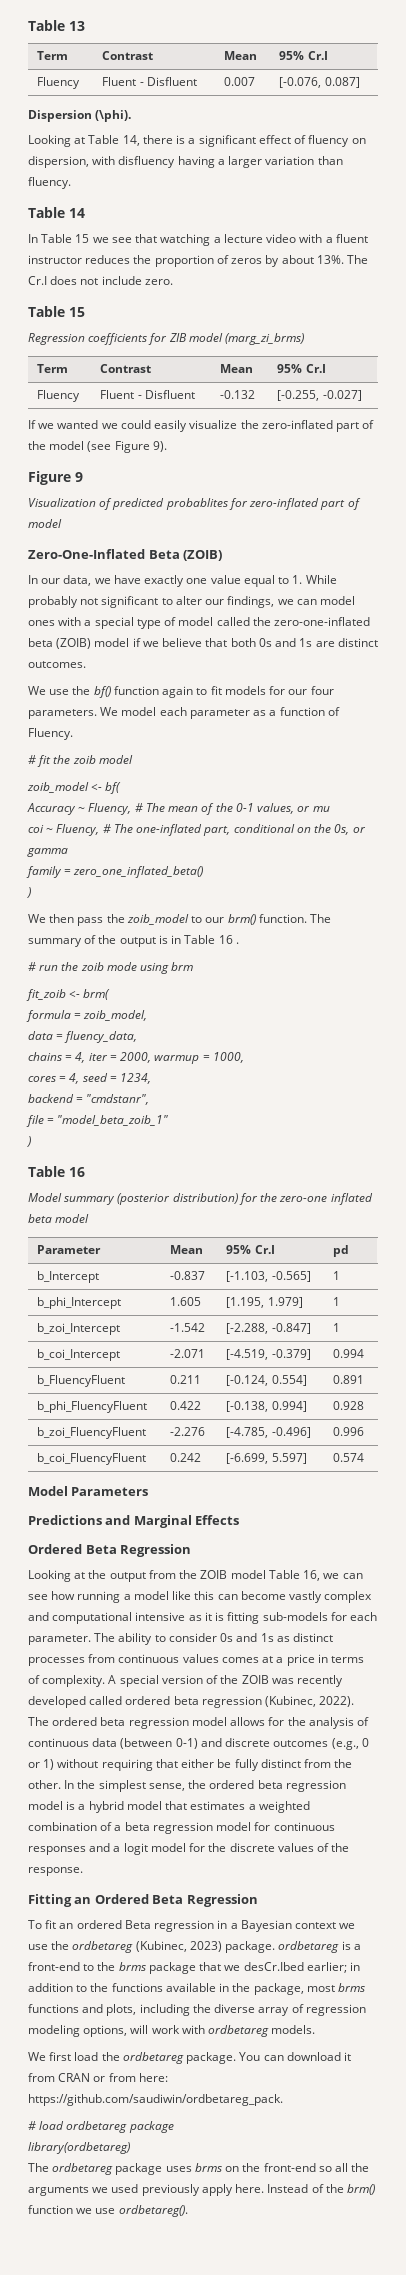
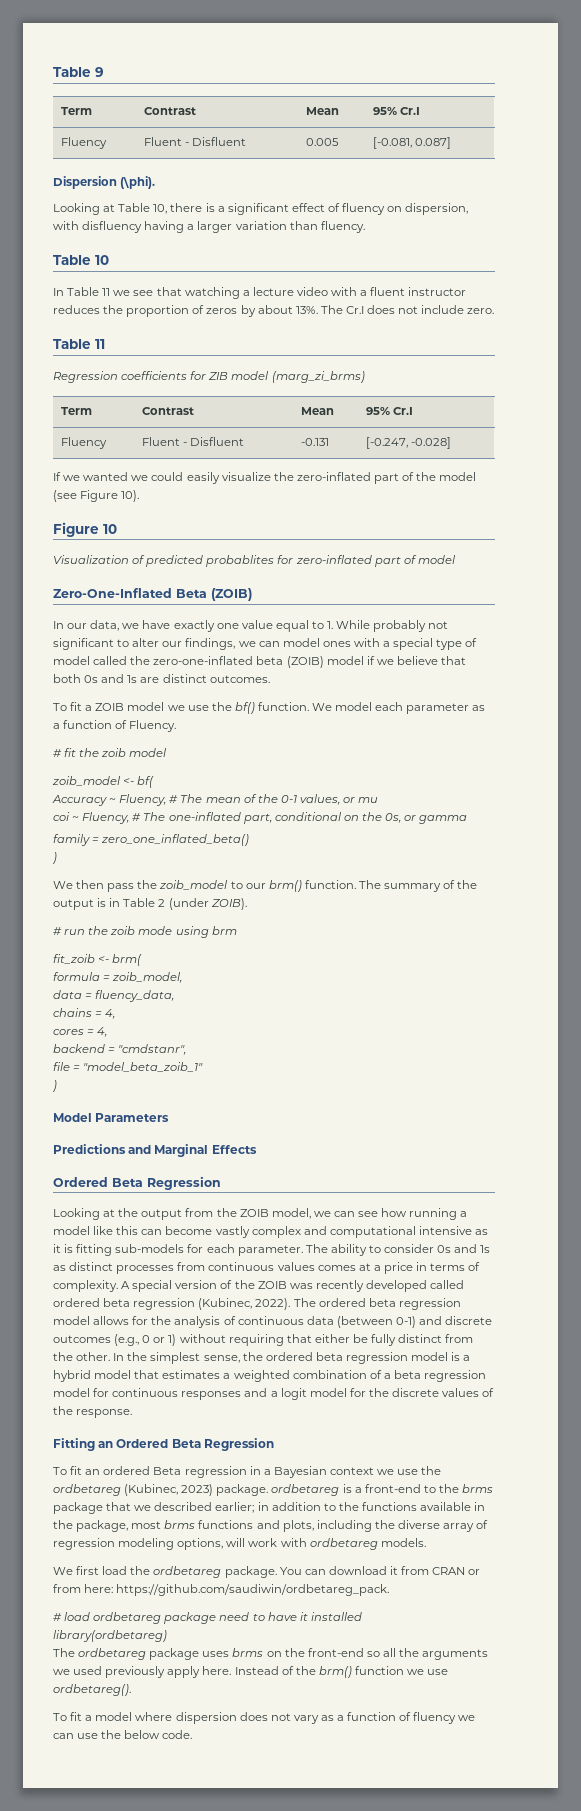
- Table 13
+ Table 9
  Term | Contrast | Mean | 95% Cr.I
- Fluency | Fluent - Disfluent | 0.007 | [-0.076, 0.087]
+ Fluency | Fluent - Disfluent | 0.005 | [-0.081, 0.087]
- Looking at Table 14, there is a significant effect of fluency on dispersion, with disfluency having a larger variation than fluency.
+ Looking at Table 10, there is a significant effect of fluency on dispersion, with disfluency having a larger variation than fluency.
- Table 14
+ Table 10
- In Table 15 we see that watching a lecture video with a fluent instructor reduces the proportion of zeros by about 13%.
+ In Table 11 we see that watching a lecture video with a fluent instructor reduces the proportion of zeros by about 13%.
  The Cr.I does not include zero.
- Table 15
+ Table 11
- Fluency | Fluent - Disfluent | -0.132 | [-0.255, -0.027]
+ Fluency | Fluent - Disfluent | -0.131 | [-0.247, -0.028]
- If we wanted we could easily visualize the zero-inflated part of the model (see Figure 9).
- Figure 9
+ If we wanted we could easily visualize the zero-inflated part of the model (see Figure 10).
+ Figure 10
- We use the bf() function again to fit models for our four parameters.
+ To fit a ZOIB model we use the bf() function.
- The summary of the output is in Table 16 .
+ The summary of the output is in Table 2 (under ZOIB).
- chains = 4, iter = 2000, warmup = 1000,
+ chains = 4,
- cores = 4, seed = 1234,
+ cores = 4,
  file = "model_beta_zoib_1"
  )
- Table 16
- Model summary (posterior distribution) for the zero-one inflated beta model
- Parameter | Mean | 95% Cr.I | pd
- b_Intercept | -0.837 | [-1.103, -0.565] | 1
- b_phi_Intercept | 1.605 | [1.195, 1.979] | 1
- b_zoi_Intercept | -1.542 | [-2.288, -0.847] | 1
- b_coi_Intercept | -2.071 | [-4.519, -0.379] | 0.994
- b_FluencyFluent | 0.211 | [-0.124, 0.554] | 0.891
- b_phi_FluencyFluent | 0.422 | [-0.138, 0.994] | 0.928
- b_zoi_FluencyFluent | -2.276 | [-4.785, -0.496] | 0.996
- b_coi_FluencyFluent | 0.242 | [-6.699, 5.597] | 0.574
- Looking at the output from the ZOIB model Table 16, we can see how running a model like this can become vastly complex and computational intensive as it is fitting sub-models for each parameter.
+ Looking at the output from the ZOIB model, we can see how running a model like this can become vastly complex and computational intensive as it is fitting sub-models for each parameter.
- To fit an ordered Beta regression in a Bayesian context we use the ordbetareg (Kubinec, 2023) package. ordbetareg is a front-end to the brms package that we desCr.Ibed earlier; in addition to the functions available in the package, most brms functions and plots, including the diverse array of regression modeling options, will work with ordbetareg models.
+ To fit an ordered Beta regression in a Bayesian context we use the ordbetareg (Kubinec, 2023) package. ordbetareg is a front-end to the brms package that we described earlier; in addition to the functions available in the package, most brms functions and plots, including the diverse array of regression modeling options, will work with ordbetareg models.
- # load ordbetareg package
+ # load ordbetareg package need to have it installed
+ To fit a model where dispersion does not vary as a function of fluency we can use the below code.

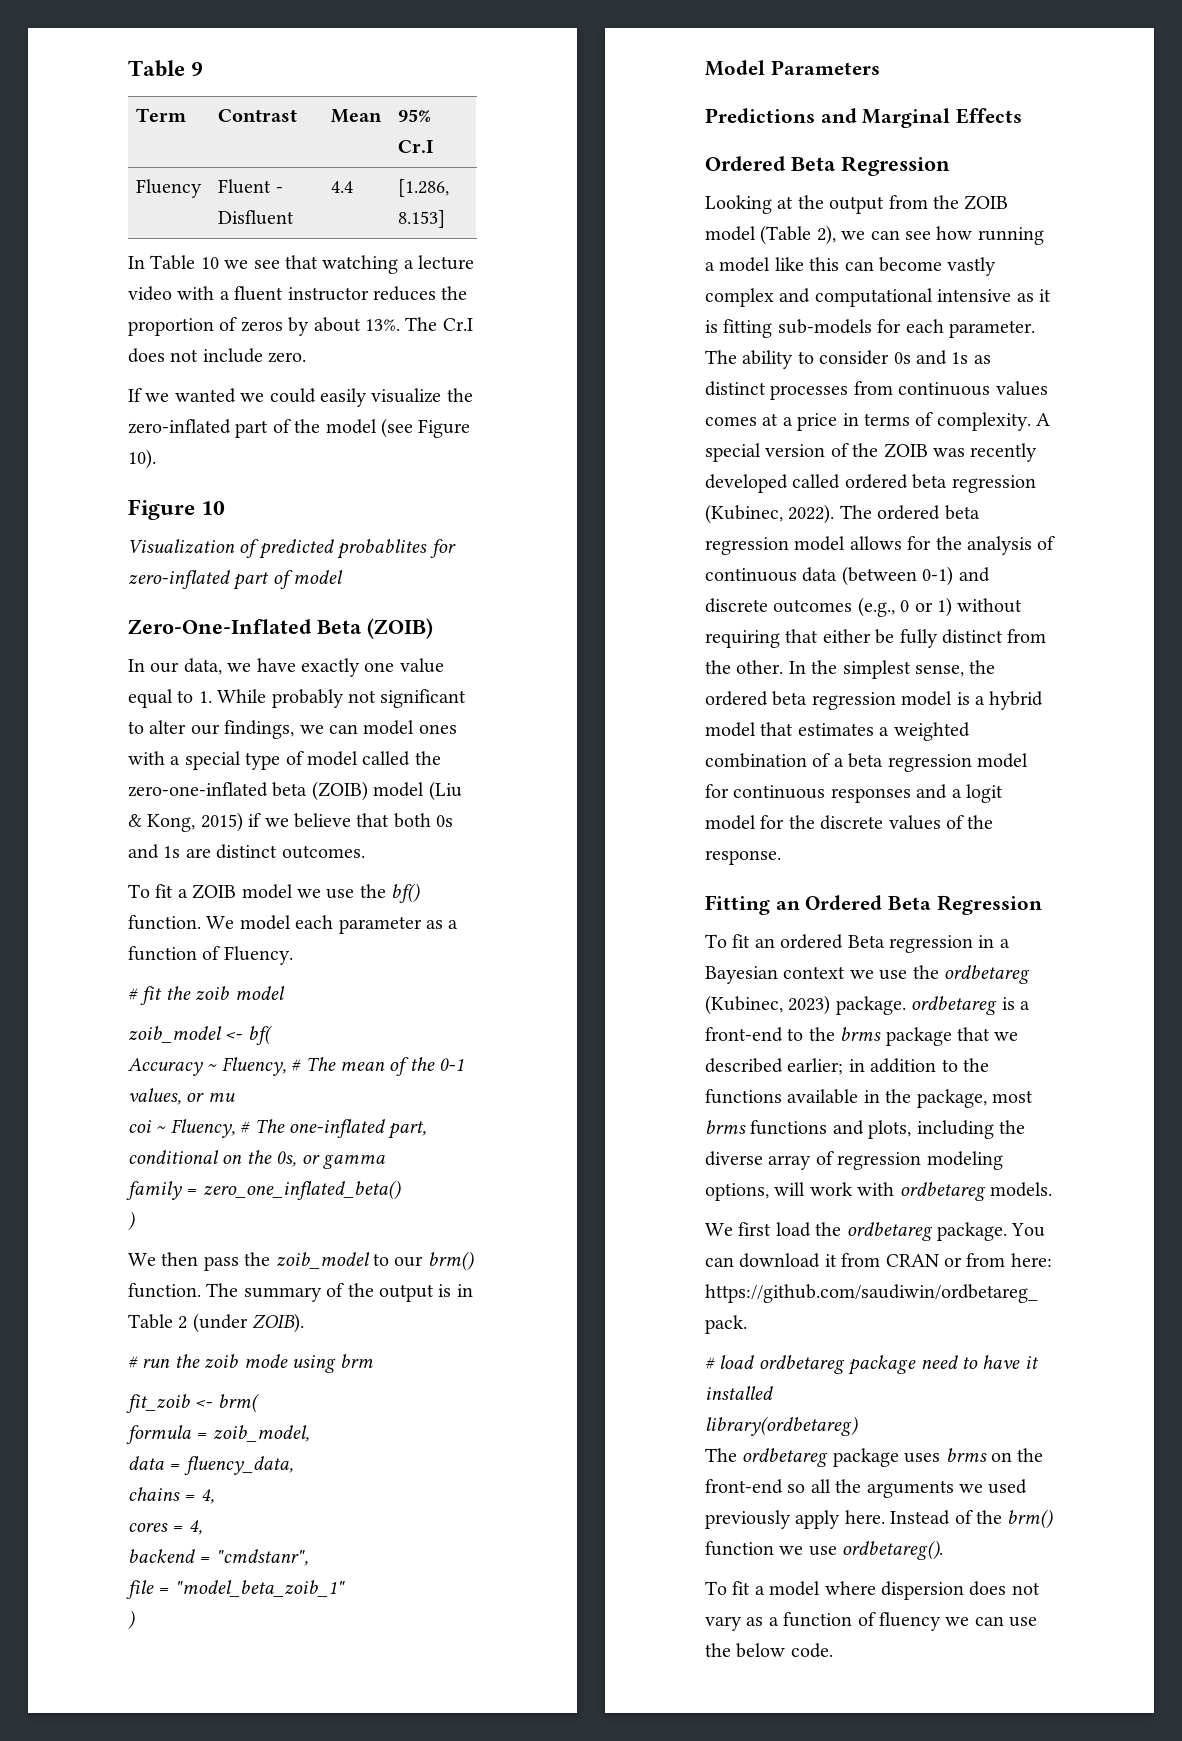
- Fluency | Fluent - Disfluent | 0.005 | [-0.081, 0.087]
- Dispersion (\phi).
- Looking at Table 10, there is a significant effect of fluency on dispersion, with disfluency having a larger variation than fluency.
- Table 10
+ Fluency | Fluent - Disfluent | 4.4 | [1.286, 8.153]
- In Table 11 we see that watching a lecture video with a fluent instructor reduces the proportion of zeros by about 13%.
+ In Table 10 we see that watching a lecture video with a fluent instructor reduces the proportion of zeros by about 13%.
  The Cr.I does not include zero.
- Table 11
- Regression coefficients for ZIB model (marg_zi_brms)
- Term | Contrast | Mean | 95% Cr.I
- Fluency | Fluent - Disfluent | -0.131 | [-0.247, -0.028]
- In our data, we have exactly one value equal to 1. While probably not significant to alter our findings, we can model ones with a special type of model called the zero-one-inflated beta (ZOIB) model if we believe that both 0s and 1s are distinct outcomes.
+ In our data, we have exactly one value equal to 1. While probably not significant to alter our findings, we can model ones with a special type of model called the zero-one-inflated beta (ZOIB) model (Liu & Kong, 2015) if we believe that both 0s and 1s are distinct outcomes.
- Looking at the output from the ZOIB model, we can see how running a model like this can become vastly complex and computational intensive as it is fitting sub-models for each parameter.
+ Looking at the output from the ZOIB model (Table 2), we can see how running a model like this can become vastly complex and computational intensive as it is fitting sub-models for each parameter.

